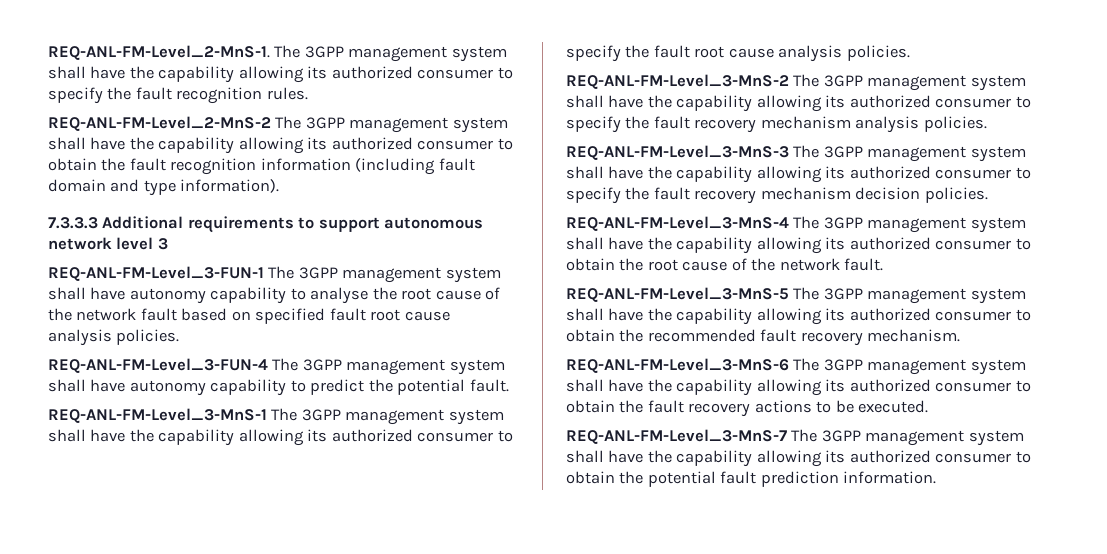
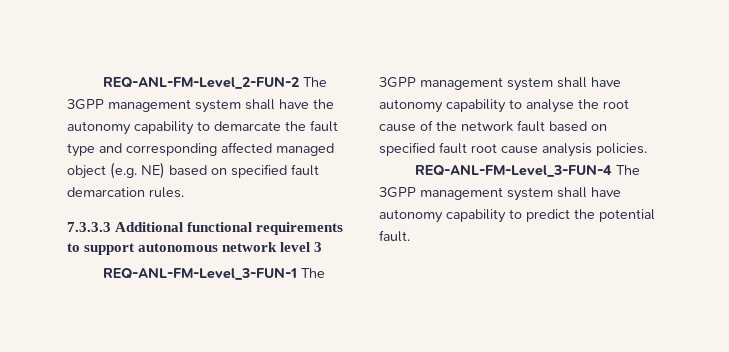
- REQ-ANL-FM-Level_2-MnS-1. The 3GPP management system shall have the capability allowing its authorized consumer to specify the fault recognition rules.
- REQ-ANL-FM-Level_2-MnS-2 The 3GPP management system shall have the capability allowing its authorized consumer to obtain the fault recognition information (including fault domain and type information).
+ REQ-ANL-FM-Level_2-FUN-2 The 3GPP management system shall have the autonomy capability to demarcate the fault type and corresponding affected managed object (e.g. NE) based on specified fault demarcation rules.
- 7.3.3.3 Additional requirements to support autonomous network level 3
+ 7.3.3.3 Additional functional requirements to support autonomous network level 3
- REQ-ANL-FM-Level_3-MnS-1 The 3GPP management system shall have the capability allowing its authorized consumer to specify the fault root cause analysis policies.
- REQ-ANL-FM-Level_3-MnS-2 The 3GPP management system shall have the capability allowing its authorized consumer to specify the fault recovery mechanism analysis policies.
- REQ-ANL-FM-Level_3-MnS-3 The 3GPP management system shall have the capability allowing its authorized consumer to specify the fault recovery mechanism decision policies.
- REQ-ANL-FM-Level_3-MnS-4 The 3GPP management system shall have the capability allowing its authorized consumer to obtain the root cause of the network fault.
- REQ-ANL-FM-Level_3-MnS-5 The 3GPP management system shall have the capability allowing its authorized consumer to obtain the recommended fault recovery mechanism.
- REQ-ANL-FM-Level_3-MnS-6 The 3GPP management system shall have the capability allowing its authorized consumer to obtain the fault recovery actions to be executed.
- REQ-ANL-FM-Level_3-MnS-7 The 3GPP management system shall have the capability allowing its authorized consumer to obtain the potential fault prediction information.

